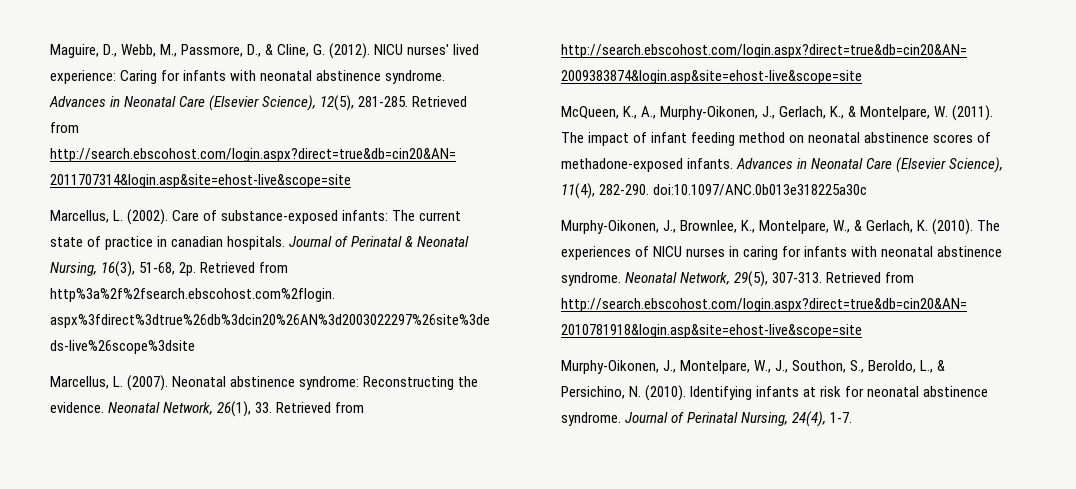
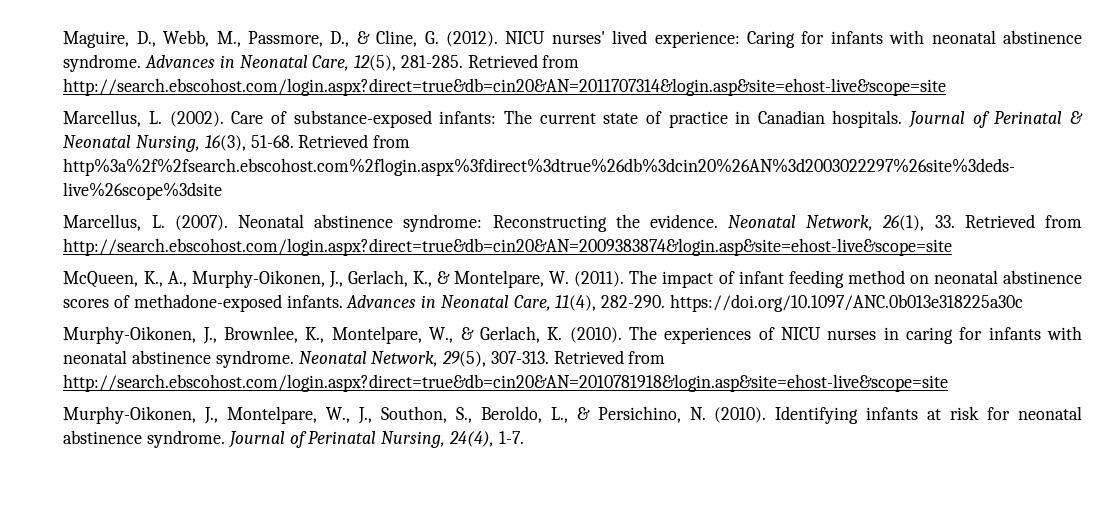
- Advances in Neonatal Care (Elsevier Science), 12(5), 281-285.
+ Advances in Neonatal Care, 12(5), 281-285.
- Care of substance-exposed infants: The current state of practice in canadian hospitals.
+ Care of substance-exposed infants: The current state of practice in Canadian hospitals.
- Journal of Perinatal & Neonatal Nursing, 16(3), 51-68, 2p.
+ Journal of Perinatal & Neonatal Nursing, 16(3), 51-68.
- Advances in Neonatal Care (Elsevier Science), 11(4), 282-290. doi:10.1097/ANC.0b013e318225a30c
+ Advances in Neonatal Care, 11(4), 282-290. https://doi.org/10.1097/ANC.0b013e318225a30c

